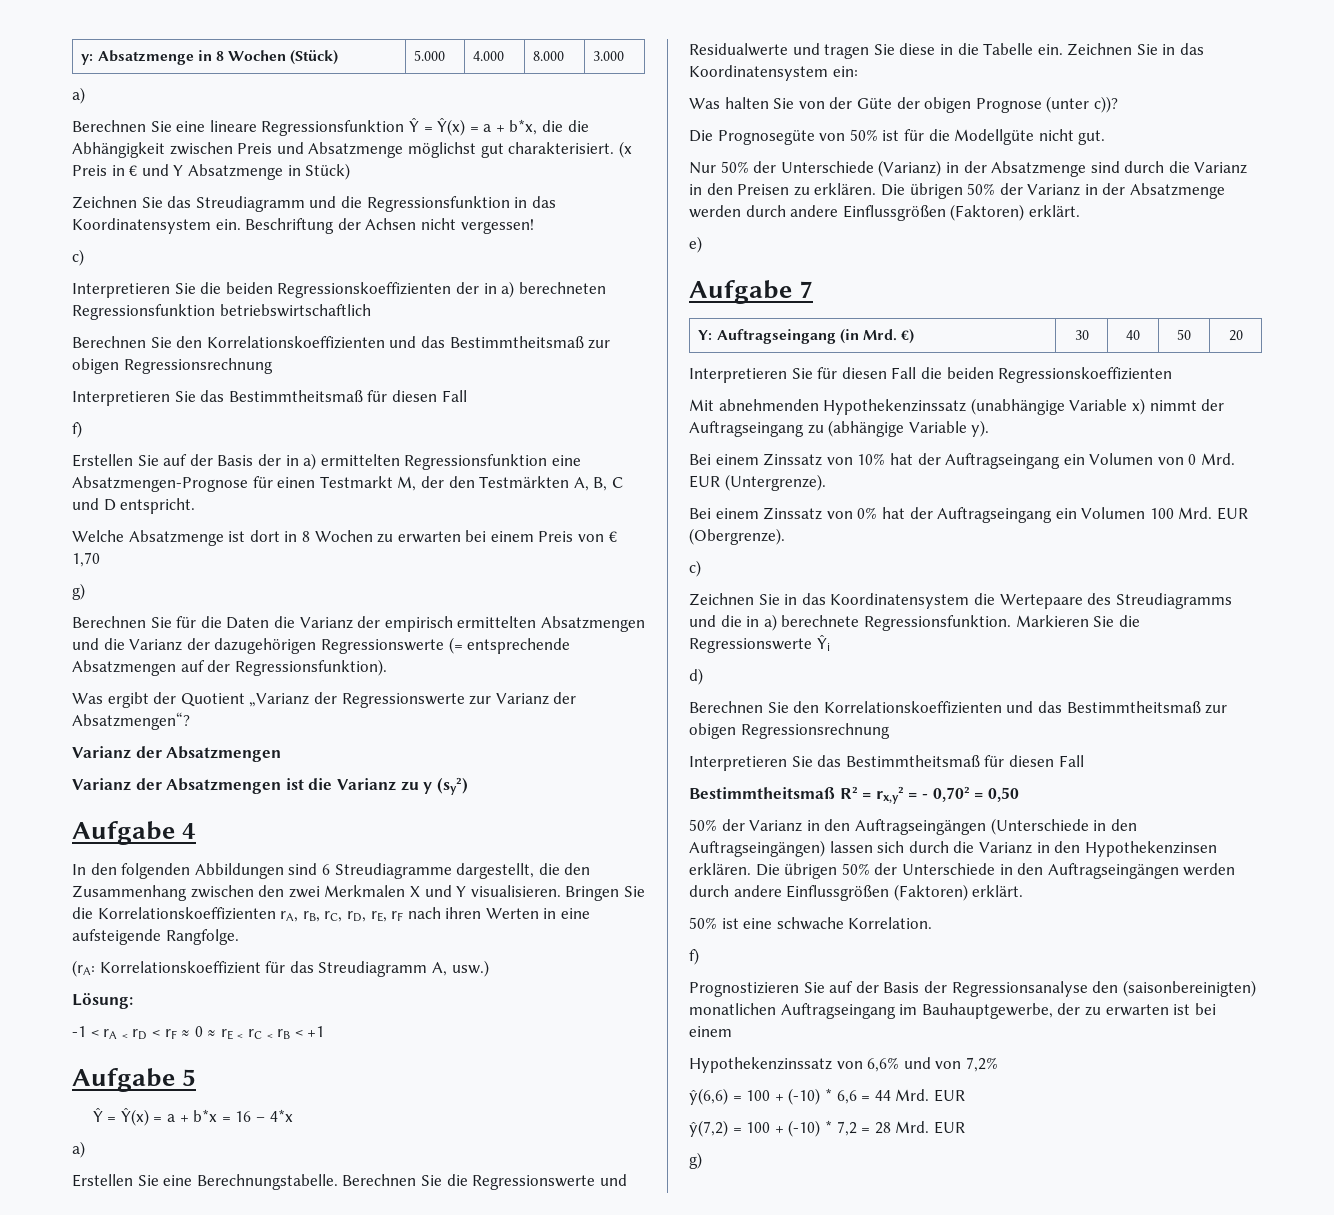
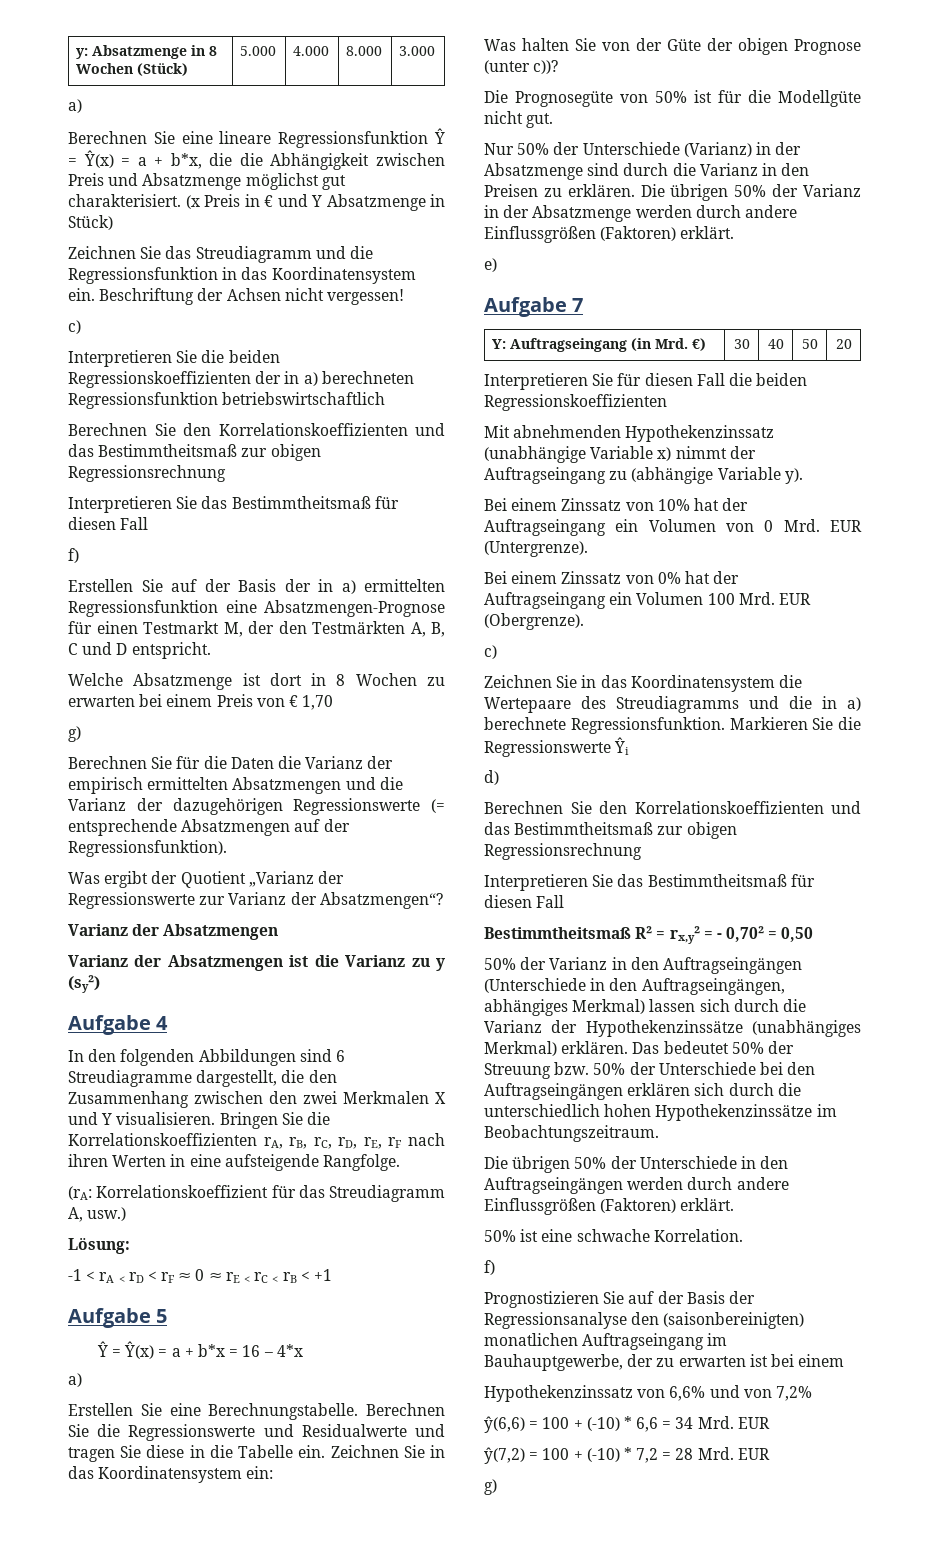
- 50% der Varianz in den Auftragseingängen (Unterschiede in den Auftragseingängen) lassen sich durch die Varianz in den Hypothekenzinsen erklären. Die übrigen 50% der Unterschiede in den Auftragseingängen werden durch andere Einflussgrößen (Faktoren) erklärt.
+ 50% der Varianz in den Auftragseingängen (Unterschiede in den Auftragseingängen, abhängiges Merkmal) lassen sich durch die Varianz der Hypothekenzinssätze (unabhängiges Merkmal) erklären. Das bedeutet 50% der Streuung bzw. 50% der Unterschiede bei den Auftragseingängen erklären sich durch die unterschiedlich hohen Hypothekenzinssätze im Beobachtungszeitraum.
+ Die übrigen 50% der Unterschiede in den Auftragseingängen werden durch andere Einflussgrößen (Faktoren) erklärt.
- ŷ(6,6) = 100 + (-10) * 6,6 = 44 Mrd. EUR
+ ŷ(6,6) = 100 + (-10) * 6,6 = 34 Mrd. EUR

